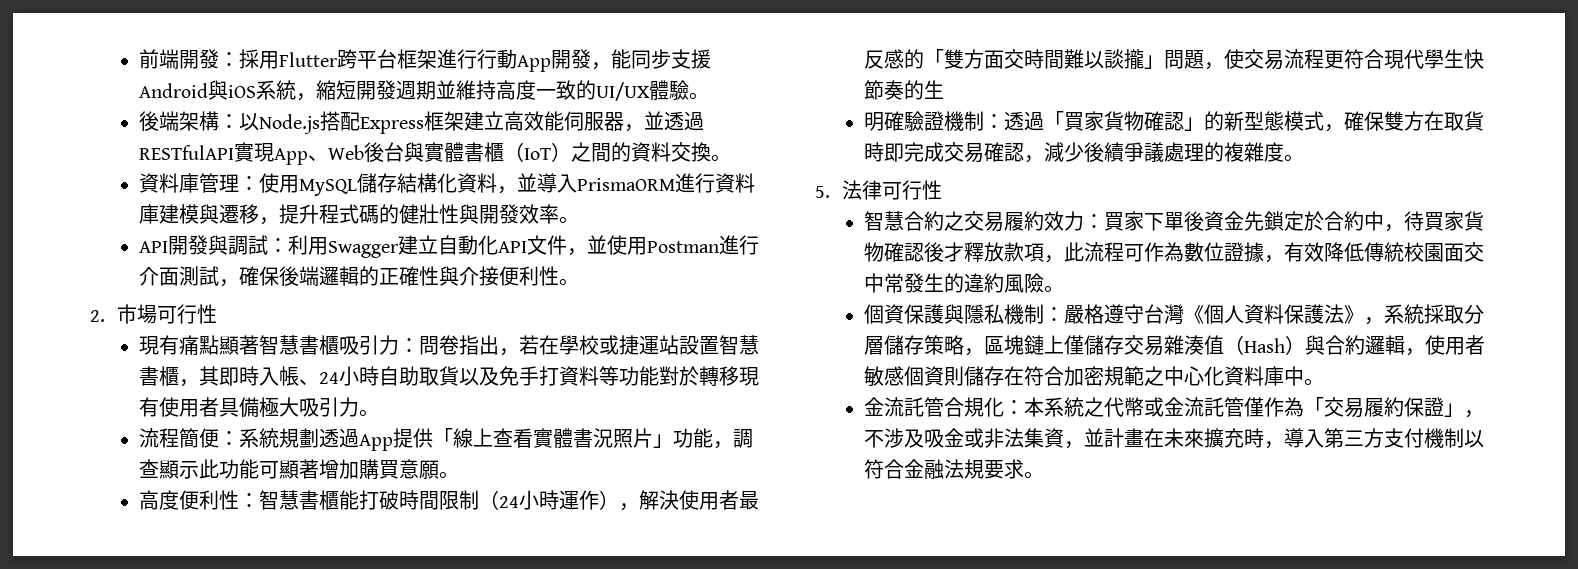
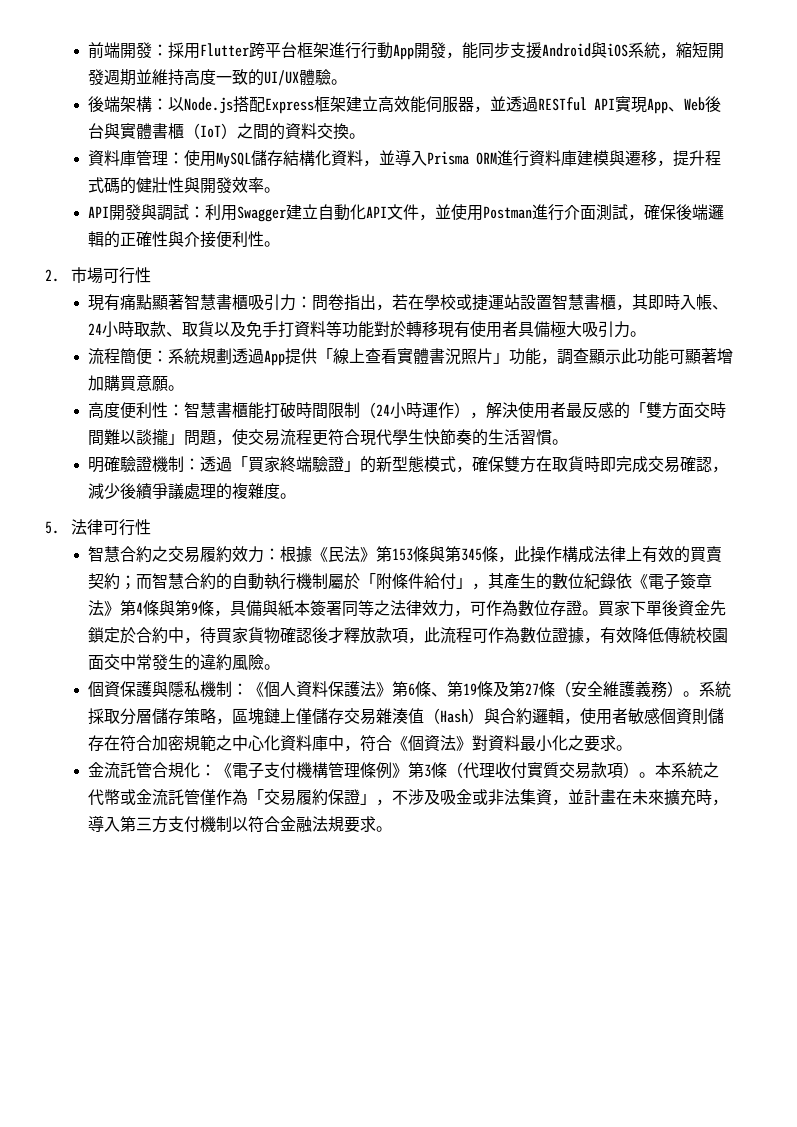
- 後端架構：以Node.js搭配Express框架建立高效能伺服器，並透過RESTfulAPI實現App、Web後台與實體書櫃（IoT）之間的資料交換。
+ 後端架構：以Node.js搭配Express框架建立高效能伺服器，並透過RESTful API實現App、Web後台與實體書櫃（IoT）之間的資料交換。
- 資料庫管理：使用MySQL儲存結構化資料，並導入PrismaORM進行資料庫建模與遷移，提升程式碼的健壯性與開發效率。
+ 資料庫管理：使用MySQL儲存結構化資料，並導入Prisma ORM進行資料庫建模與遷移，提升程式碼的健壯性與開發效率。
- 現有痛點顯著智慧書櫃吸引力：問卷指出，若在學校或捷運站設置智慧書櫃，其即時入帳、24小時自助取貨以及免手打資料等功能對於轉移現有使用者具備極大吸引力。
+ 現有痛點顯著智慧書櫃吸引力：問卷指出，若在學校或捷運站設置智慧書櫃，其即時入帳、24小時取款、取貨以及免手打資料等功能對於轉移現有使用者具備極大吸引力。
- 高度便利性：智慧書櫃能打破時間限制（24小時運作），解決使用者最反感的「雙方面交時間難以談攏」問題，使交易流程更符合現代學生快節奏的生
+ 高度便利性：智慧書櫃能打破時間限制（24小時運作），解決使用者最反感的「雙方面交時間難以談攏」問題，使交易流程更符合現代學生快節奏的生活習慣。
- 明確驗證機制：透過「買家貨物確認」的新型態模式，確保雙方在取貨時即完成交易確認，減少後續爭議處理的複雜度。
+ 明確驗證機制：透過「買家終端驗證」的新型態模式，確保雙方在取貨時即完成交易確認，減少後續爭議處理的複雜度。
- 智慧合約之交易履約效力：買家下單後資金先鎖定於合約中，待買家貨物確認後才釋放款項，此流程可作為數位證據，有效降低傳統校園面交中常發生的違約風險。
+ 智慧合約之交易履約效力：根據《民法》第153條與第345條，此操作構成法律上有效的買賣契約；而智慧合約的自動執行機制屬於「附條件給付」，其產生的數位紀錄依《電子簽章法》第4條與第9條，具備與紙本簽署同等之法律效力，可作為數位存證。買家下單後資金先鎖定於合約中，待買家貨物確認後才釋放款項，此流程可作為數位證據，有效降低傳統校園面交中常發生的違約風險。
- 個資保護與隱私機制：嚴格遵守台灣《個人資料保護法》，系統採取分層儲存策略，區塊鏈上僅儲存交易雜湊值（Hash）與合約邏輯，使用者敏感個資則儲存在符合加密規範之中心化資料庫中。
+ 個資保護與隱私機制：《個人資料保護法》第6條、第19條及第27條（安全維護義務）。系統採取分層儲存策略，區塊鏈上僅儲存交易雜湊值（Hash）與合約邏輯，使用者敏感個資則儲存在符合加密規範之中心化資料庫中，符合《個資法》對資料最小化之要求。
- 金流託管合規化：本系統之代幣或金流託管僅作為「交易履約保證」，不涉及吸金或非法集資，並計畫在未來擴充時，導入第三方支付機制以符合金融法規要求。
+ 金流託管合規化：《電子支付機構管理條例》第3條（代理收付實質交易款項）。本系統之代幣或金流託管僅作為「交易履約保證」，不涉及吸金或非法集資，並計畫在未來擴充時，導入第三方支付機制以符合金融法規要求。

